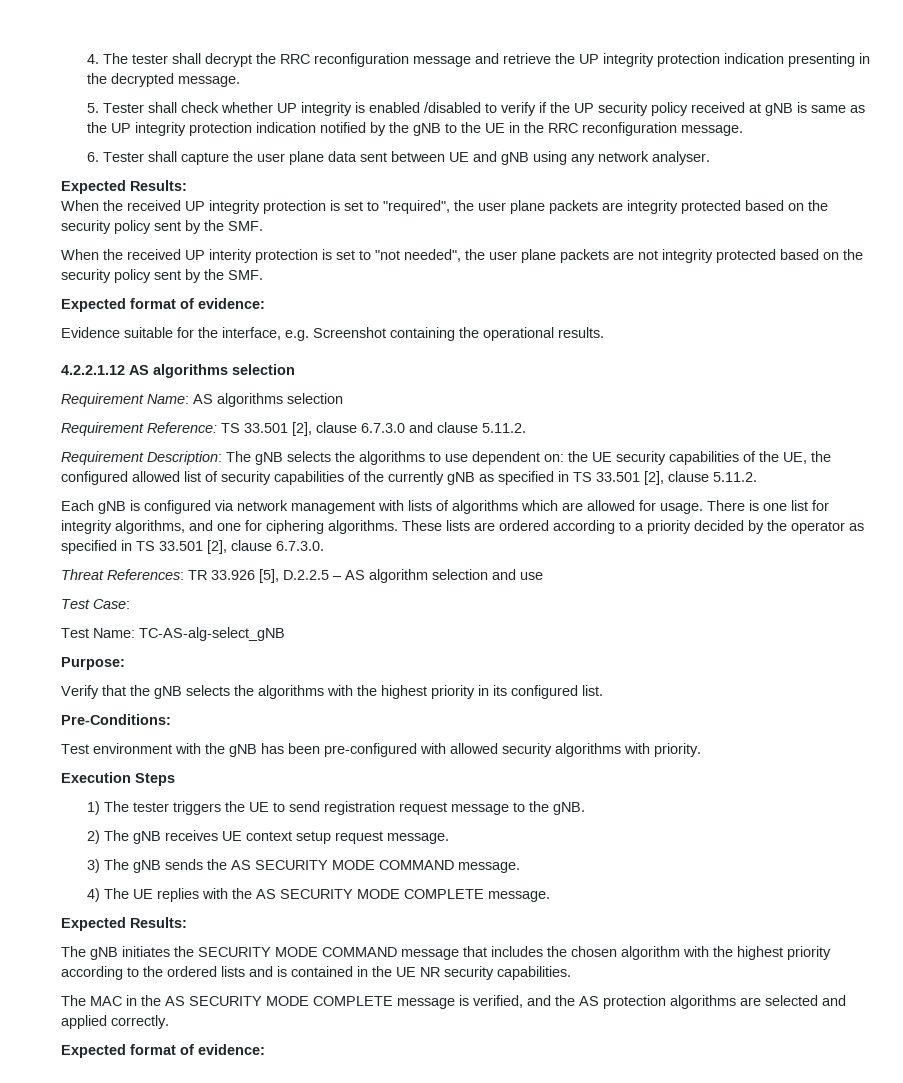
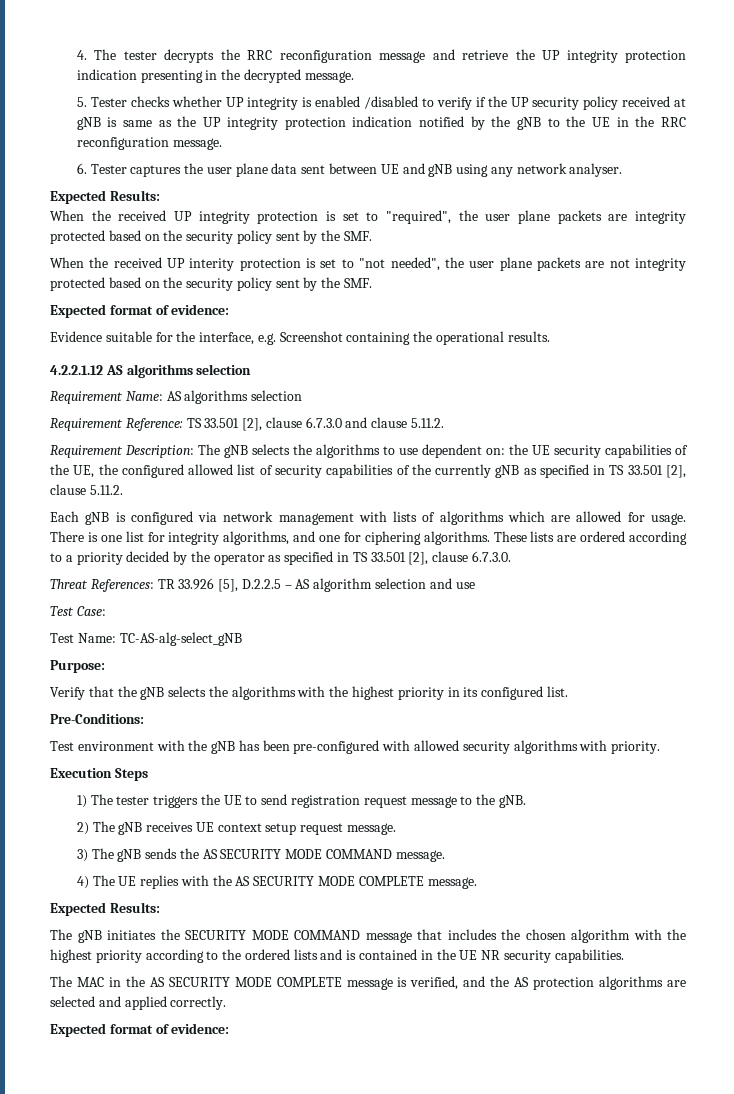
- 4. The tester shall decrypt the RRC reconfiguration message and retrieve the UP integrity protection indication presenting in the decrypted message.
+ 4. The tester decrypts the RRC reconfiguration message and retrieve the UP integrity protection indication presenting in the decrypted message.
- 5. Tester shall check whether UP integrity is enabled /disabled to verify if the UP security policy received at gNB is same as the UP integrity protection indication notified by the gNB to the UE in the RRC reconfiguration message.
+ 5. Tester checks whether UP integrity is enabled /disabled to verify if the UP security policy received at gNB is same as the UP integrity protection indication notified by the gNB to the UE in the RRC reconfiguration message.
- 6. Tester shall capture the user plane data sent between UE and gNB using any network analyser.
+ 6. Tester captures the user plane data sent between UE and gNB using any network analyser.

